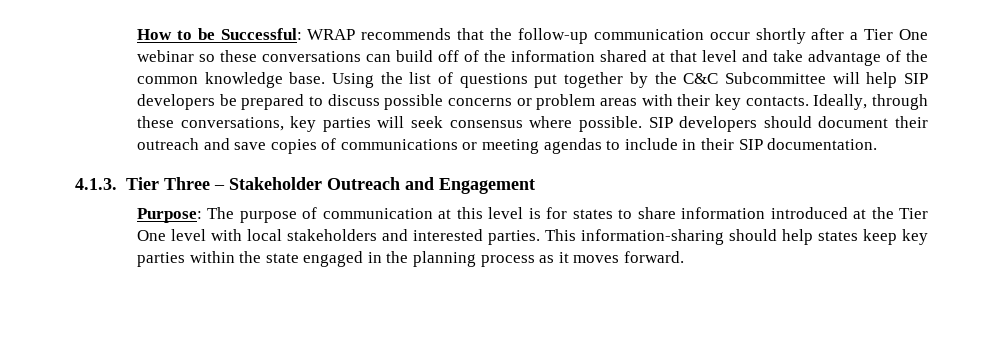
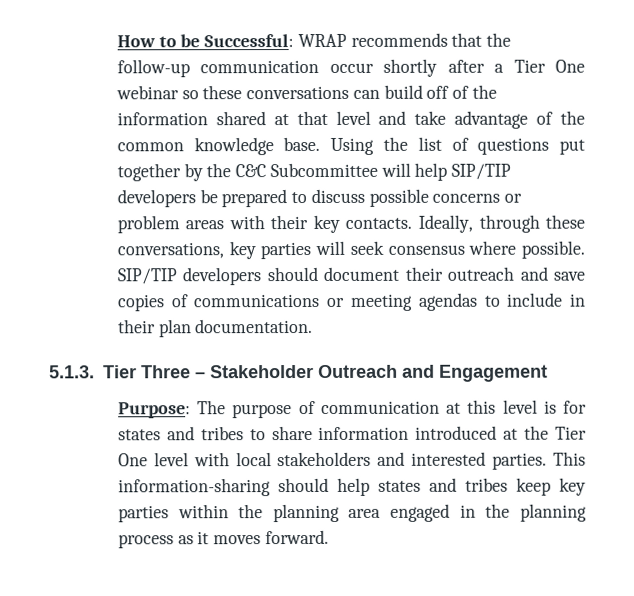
- Using the list of questions put together by the C&C Subcommittee will help SIP developers be prepared to discuss possible concerns or problem areas with their key contacts.
+ Using the list of questions put together by the C&C Subcommittee will help SIP/TIP developers be prepared to discuss possible concerns or problem areas with their key contacts.
- SIP developers should document their outreach and save copies of communications or meeting agendas to include in their SIP documentation.
+ SIP/TIP developers should document their outreach and save copies of communications or meeting agendas to include in their plan documentation.
- 4.1.3. Tier Three – Stakeholder Outreach and Engagement
+ 5.1.3. Tier Three – Stakeholder Outreach and Engagement
- Purpose: The purpose of communication at this level is for states to share information introduced at the Tier One level with local stakeholders and interested parties.
+ Purpose: The purpose of communication at this level is for states and tribes to share information introduced at the Tier One level with local stakeholders and interested parties.
- This information-sharing should help states keep key parties within the state engaged in the planning process as it moves forward.
+ This information-sharing should help states and tribes keep key parties within the planning area engaged in the planning process as it moves forward.

